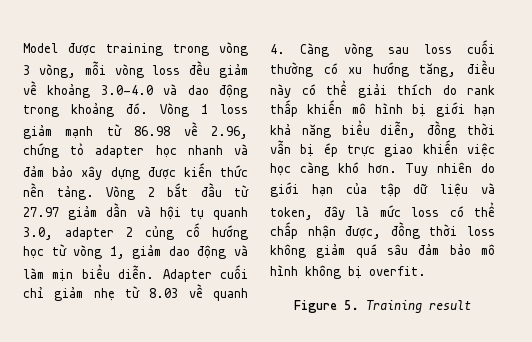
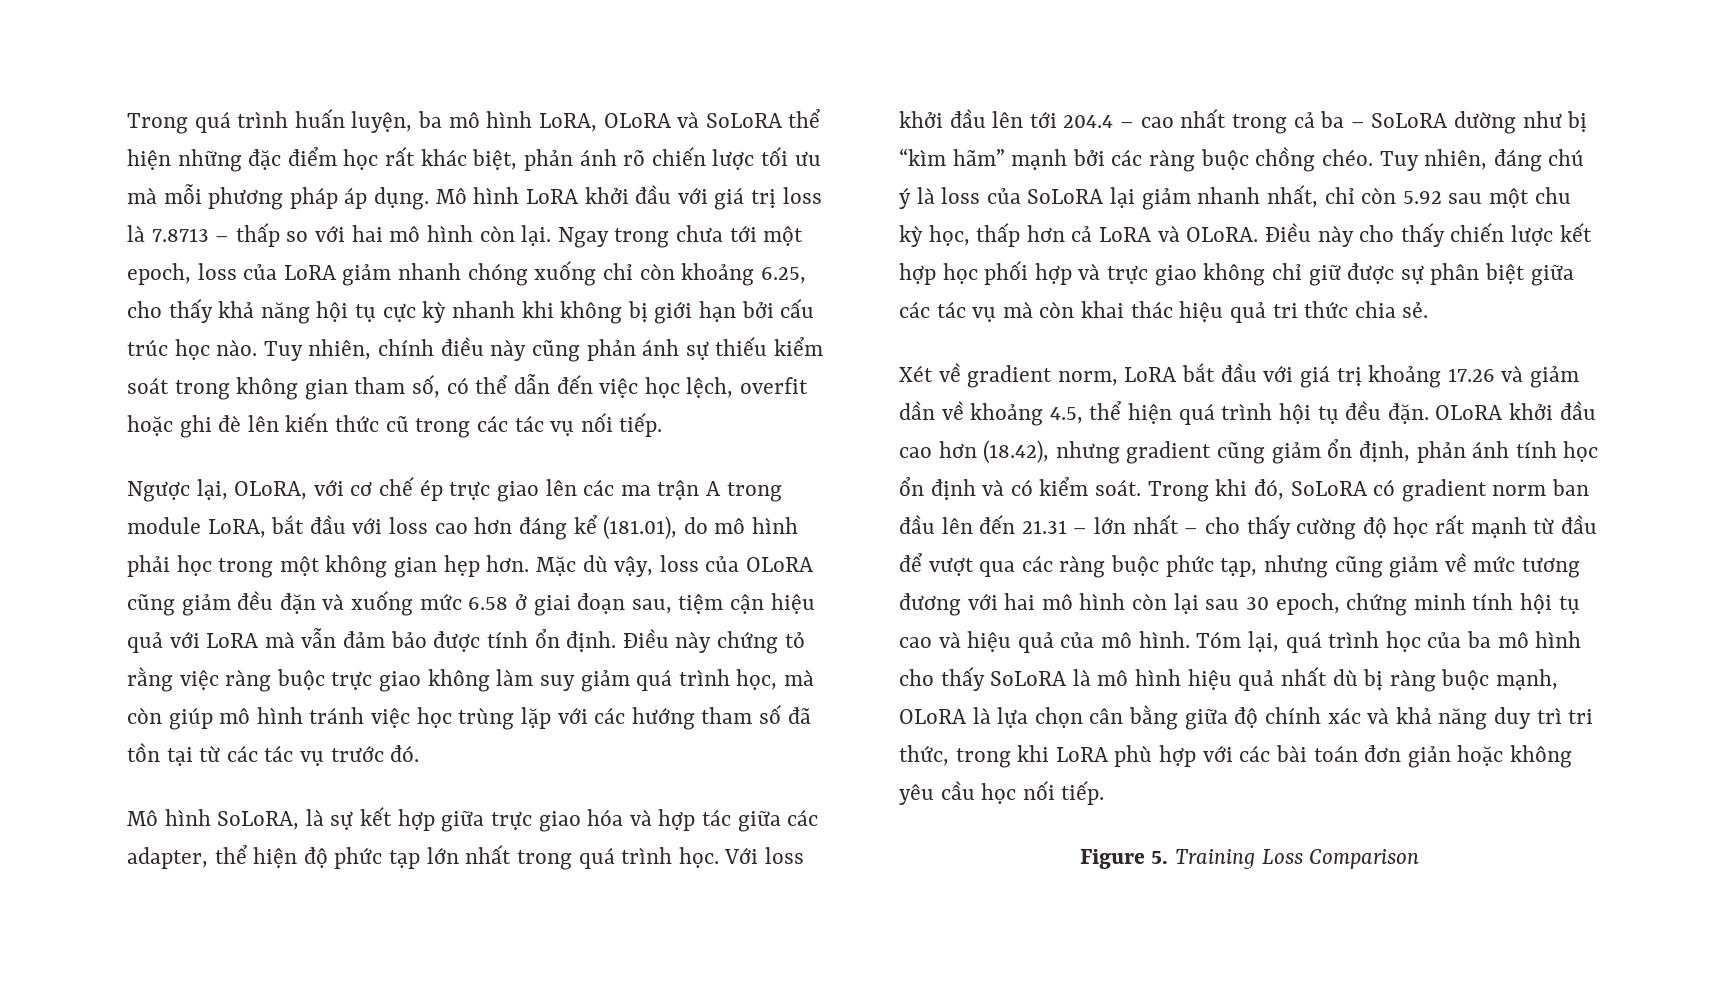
- Model được training trong vòng 3 vòng, mỗi vòng loss đều giảm về khoảng 3.0-4.0 và dao động trong khoảng đó. Vòng 1 loss giảm mạnh từ 86.98 về 2.96, chứng tỏ adapter học nhanh và đảm bảo xây dựng được kiến thức nền tảng. Vòng 2 bắt đầu từ 27.97 giảm dần và hội tụ quanh 3.0, adapter 2 củng cố hướng học từ vòng 1, giảm dao động và làm mịn biểu diễn. Adapter cuối chỉ giảm nhẹ từ 8.03 về quanh 4. Càng vòng sau loss cuối thường có xu hướng tăng, điều này có thể giải thích do rank thấp khiến mô hình bị giới hạn khả năng biểu diễn, đồng thời vẫn bị ép trực giao khiến việc học càng khó hơn. Tuy nhiên do giới hạn của tập dữ liệu và token, đây là mức loss có thể chấp nhận được, đồng thời loss không giảm quá sâu đảm bảo mô hình không bị overfit.
+ Trong quá trình huấn luyện, ba mô hình LoRA, OLoRA và SoLoRA thể hiện những đặc điểm học rất khác biệt, phản ánh rõ chiến lược tối ưu mà mỗi phương pháp áp dụng. Mô hình LoRA khởi đầu với giá trị loss là 7.8713 – thấp so với hai mô hình còn lại. Ngay trong chưa tới một epoch, loss của LoRA giảm nhanh chóng xuống chỉ còn khoảng 6.25, cho thấy khả năng hội tụ cực kỳ nhanh khi không bị giới hạn bởi cấu trúc học nào. Tuy nhiên, chính điều này cũng phản ánh sự thiếu kiểm soát trong không gian tham số, có thể dẫn đến việc học lệch, overfit hoặc ghi đè lên kiến thức cũ trong các tác vụ nối tiếp.
+ Ngược lại, OLoRA, với cơ chế ép trực giao lên các ma trận A trong module LoRA, bắt đầu với loss cao hơn đáng kể (181.01), do mô hình phải học trong một không gian hẹp hơn. Mặc dù vậy, loss của OLoRA cũng giảm đều đặn và xuống mức 6.58 ở giai đoạn sau, tiệm cận hiệu quả với LoRA mà vẫn đảm bảo được tính ổn định. Điều này chứng tỏ rằng việc ràng buộc trực giao không làm suy giảm quá trình học, mà còn giúp mô hình tránh việc học trùng lặp với các hướng tham số đã tồn tại từ các tác vụ trước đó.
+ Mô hình SoLoRA, là sự kết hợp giữa trực giao hóa và hợp tác giữa các adapter, thể hiện độ phức tạp lớn nhất trong quá trình học. Với loss khởi đầu lên tới 204.4 – cao nhất trong cả ba – SoLoRA dường như bị “kìm hãm” mạnh bởi các ràng buộc chồng chéo. Tuy nhiên, đáng chú ý là loss của SoLoRA lại giảm nhanh nhất, chỉ còn 5.92 sau một chu kỳ học, thấp hơn cả LoRA và OLoRA. Điều này cho thấy chiến lược kết hợp học phối hợp và trực giao không chỉ giữ được sự phân biệt giữa các tác vụ mà còn khai thác hiệu quả tri thức chia sẻ.
+ Xét về gradient norm, LoRA bắt đầu với giá trị khoảng 17.26 và giảm dần về khoảng 4.5, thể hiện quá trình hội tụ đều đặn. OLoRA khởi đầu cao hơn (18.42), nhưng gradient cũng giảm ổn định, phản ánh tính học ổn định và có kiểm soát. Trong khi đó, SoLoRA có gradient norm ban đầu lên đến 21.31 – lớn nhất – cho thấy cường độ học rất mạnh từ đầu để vượt qua các ràng buộc phức tạp, nhưng cũng giảm về mức tương đương với hai mô hình còn lại sau 30 epoch, chứng minh tính hội tụ cao và hiệu quả của mô hình. Tóm lại, quá trình học của ba mô hình cho thấy SoLoRA là mô hình hiệu quả nhất dù bị ràng buộc mạnh, OLoRA là lựa chọn cân bằng giữa độ chính xác và khả năng duy trì tri thức, trong khi LoRA phù hợp với các bài toán đơn giản hoặc không yêu cầu học nối tiếp.
- Figure 5. Training result
+ Figure 5. Training Loss Comparison

